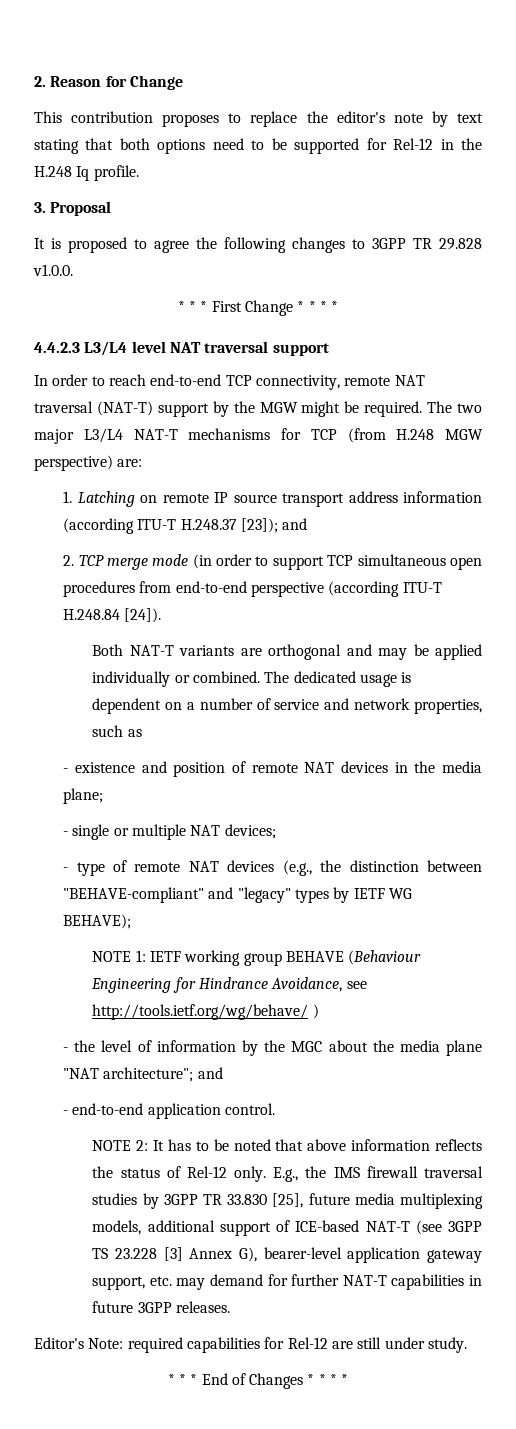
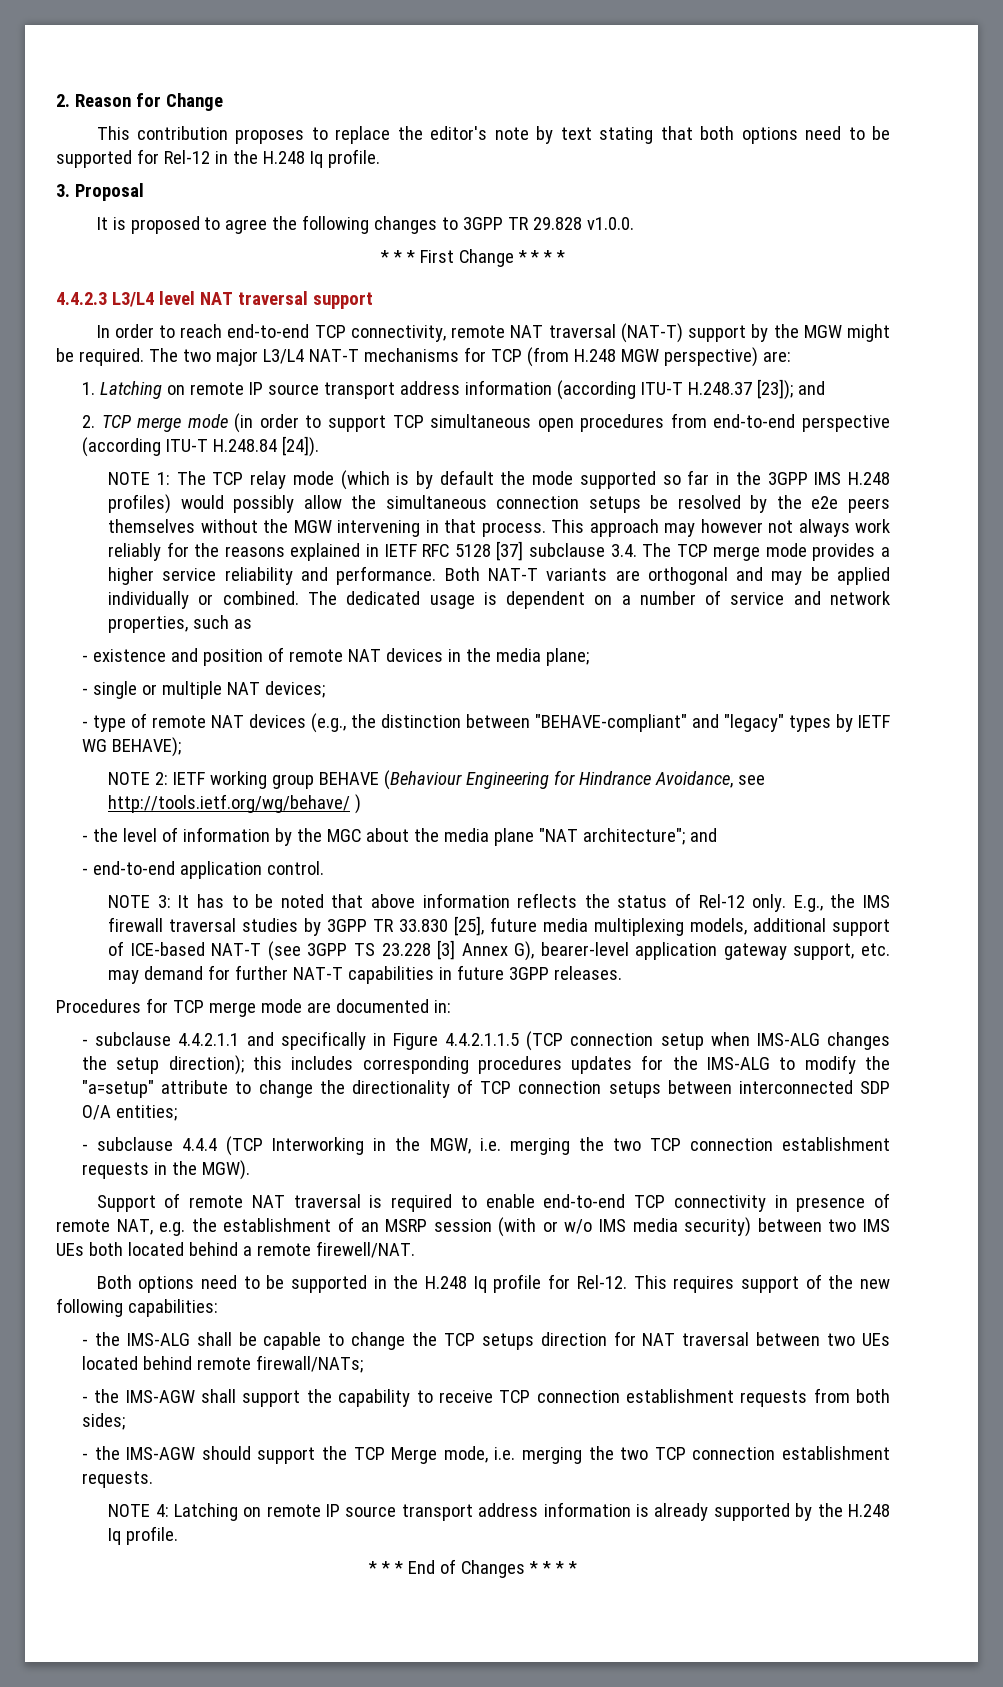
+ NOTE 1: The TCP relay mode (which is by default the mode supported so far in the 3GPP IMS H.248 profiles) would possibly allow the simultaneous connection setups be resolved by the e2e peers themselves without the MGW intervening in that process. This approach may however not always work reliably for the reasons explained in IETF RFC 5128 [37] subclause 3.4. The TCP merge mode provides a higher service reliability and performance.
- NOTE 1: IETF working group BEHAVE (Behaviour Engineering for Hindrance Avoidance, see http://tools.ietf.org/wg/behave/ )
+ NOTE 2: IETF working group BEHAVE (Behaviour Engineering for Hindrance Avoidance, see http://tools.ietf.org/wg/behave/ )
- NOTE 2: It has to be noted that above information reflects the status of Rel-12 only.
+ NOTE 3: It has to be noted that above information reflects the status of Rel-12 only.
- Editor's Note: required capabilities for Rel-12 are still under study.
+ Procedures for TCP merge mode are documented in:
+ - subclause 4.4.2.1.1 and specifically in Figure 4.4.2.1.1.5 (TCP connection setup when IMS-ALG changes the setup direction); this includes corresponding procedures updates for the IMS-ALG to modify the "a=setup" attribute to change the directionality of TCP connection setups between interconnected SDP O/A entities;
+ - subclause 4.4.4 (TCP Interworking in the MGW, i.e. merging the two TCP connection establishment requests in the MGW).
+ Support of remote NAT traversal is required to enable end-to-end TCP connectivity in presence of remote NAT, e.g. the establishment of an MSRP session (with or w/o IMS media security) between two IMS UEs both located behind a remote firewell/NAT.
+ Both options need to be supported in the H.248 Iq profile for Rel-12. This requires support of the new following capabilities:
+ - the IMS-ALG shall be capable to change the TCP setups direction for NAT traversal between two UEs located behind remote firewall/NATs;
+ - the IMS-AGW shall support the capability to receive TCP connection establishment requests from both sides;
+ - the IMS-AGW should support the TCP Merge mode, i.e. merging the two TCP connection establishment requests.
+ NOTE 4: Latching on remote IP source transport address information is already supported by the H.248 Iq profile.

